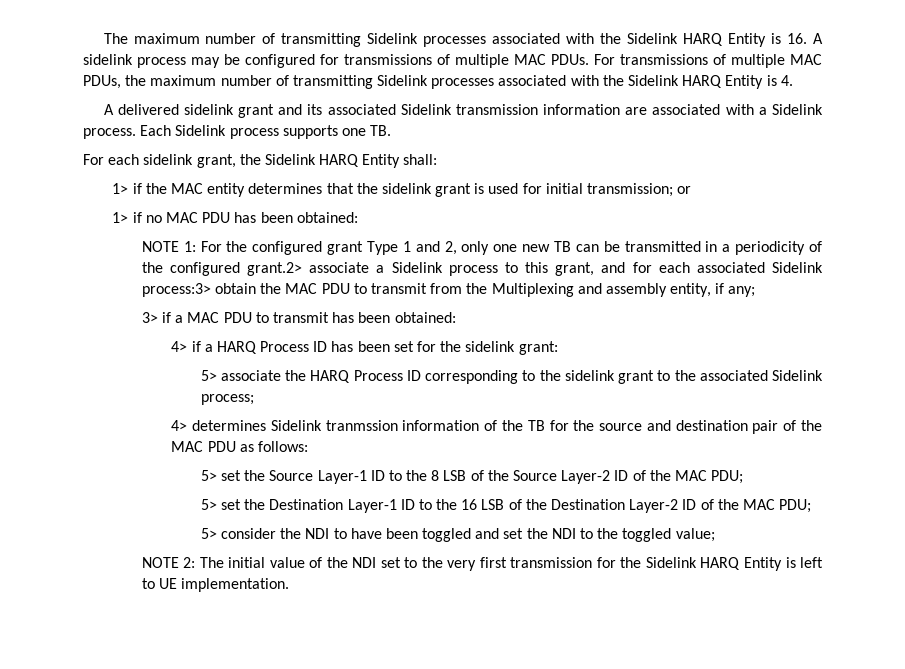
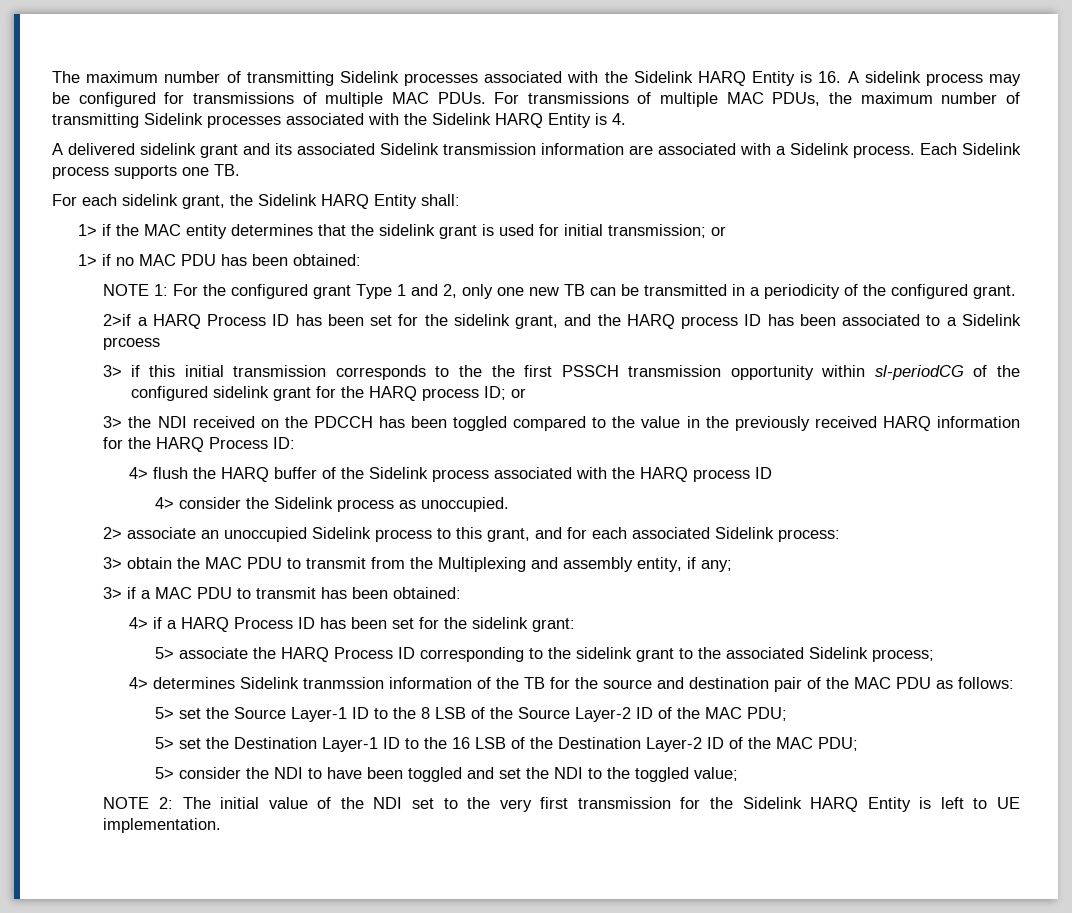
- NOTE 1: For the configured grant Type 1 and 2, only one new TB can be transmitted in a periodicity of the configured grant.2> associate a Sidelink process to this grant, and for each associated Sidelink process:3> obtain the MAC PDU to transmit from the Multiplexing and assembly entity, if any;
+ NOTE 1: For the configured grant Type 1 and 2, only one new TB can be transmitted in a periodicity of the configured grant.
+ 2>if a HARQ Process ID has been set for the sidelink grant, and the HARQ process ID has been associated to a Sidelink prcoess
+ 3> if this initial transmission corresponds to the the first PSSCH transmission opportunity within sl-periodCG of the configured sidelink grant for the HARQ process ID; or
+ 3> the NDI received on the PDCCH has been toggled compared to the value in the previously received HARQ information for the HARQ Process ID:
+ 4> flush the HARQ buffer of the Sidelink process associated with the HARQ process ID
+ 4> consider the Sidelink process as unoccupied.
+ 2> associate an unoccupied Sidelink process to this grant, and for each associated Sidelink process:
+ 3> obtain the MAC PDU to transmit from the Multiplexing and assembly entity, if any;

